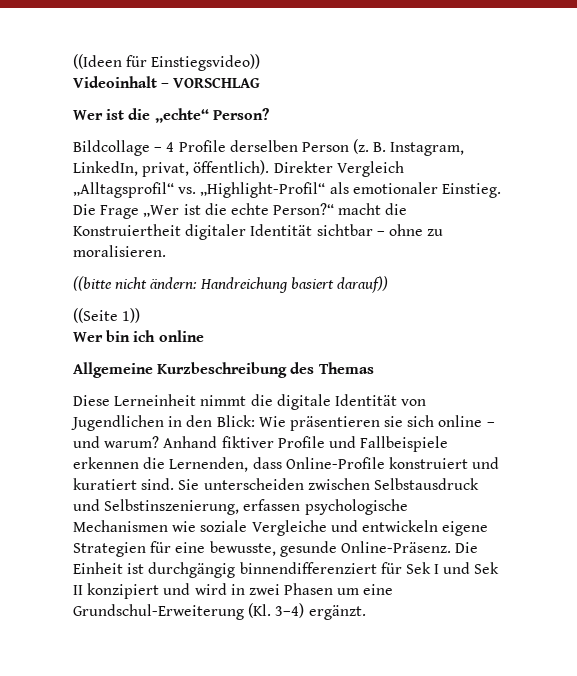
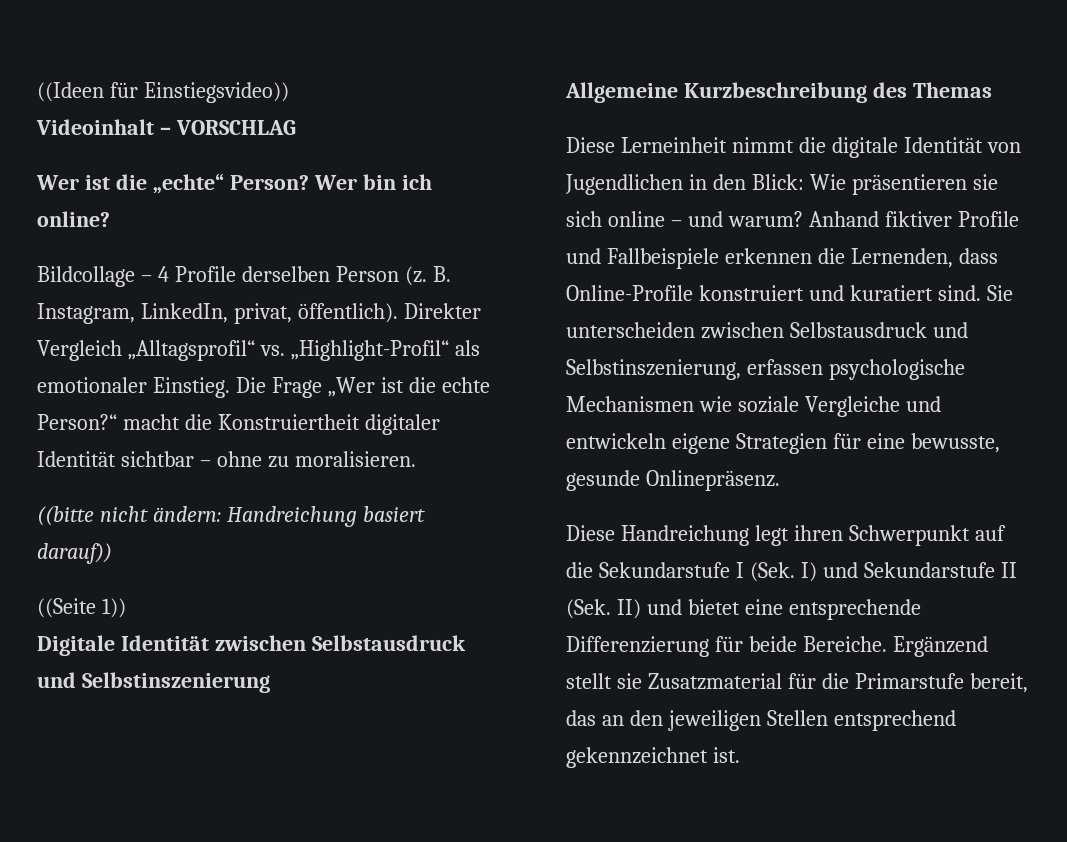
+ Wer bin ich online?
- Wer bin ich online
+ Digitale Identität zwischen Selbstausdruck und Selbstinszenierung
- Sie unterscheiden zwischen Selbstausdruck und Selbstinszenierung, erfassen psychologische Mechanismen wie soziale Vergleiche und entwickeln eigene Strategien für eine bewusste, gesunde Online-Präsenz. Die Einheit ist durchgängig binnendifferenziert für Sek I und Sek II konzipiert und wird in zwei Phasen um eine Grundschul-Erweiterung (Kl. 3–4) ergänzt.
+ Sie unterscheiden zwischen Selbstausdruck und Selbstinszenierung, erfassen psychologische Mechanismen wie soziale Vergleiche und entwickeln eigene Strategien für eine bewusste, gesunde Onlinepräsenz.
+ Diese Handreichung legt ihren Schwerpunkt auf die Sekundarstufe I (Sek. I) und Sekundarstufe II (Sek. II) und bietet eine entsprechende Differenzierung für beide Bereiche. Ergänzend stellt sie Zusatzmaterial für die Primarstufe bereit, das an den jeweiligen Stellen entsprechend gekennzeichnet ist.

